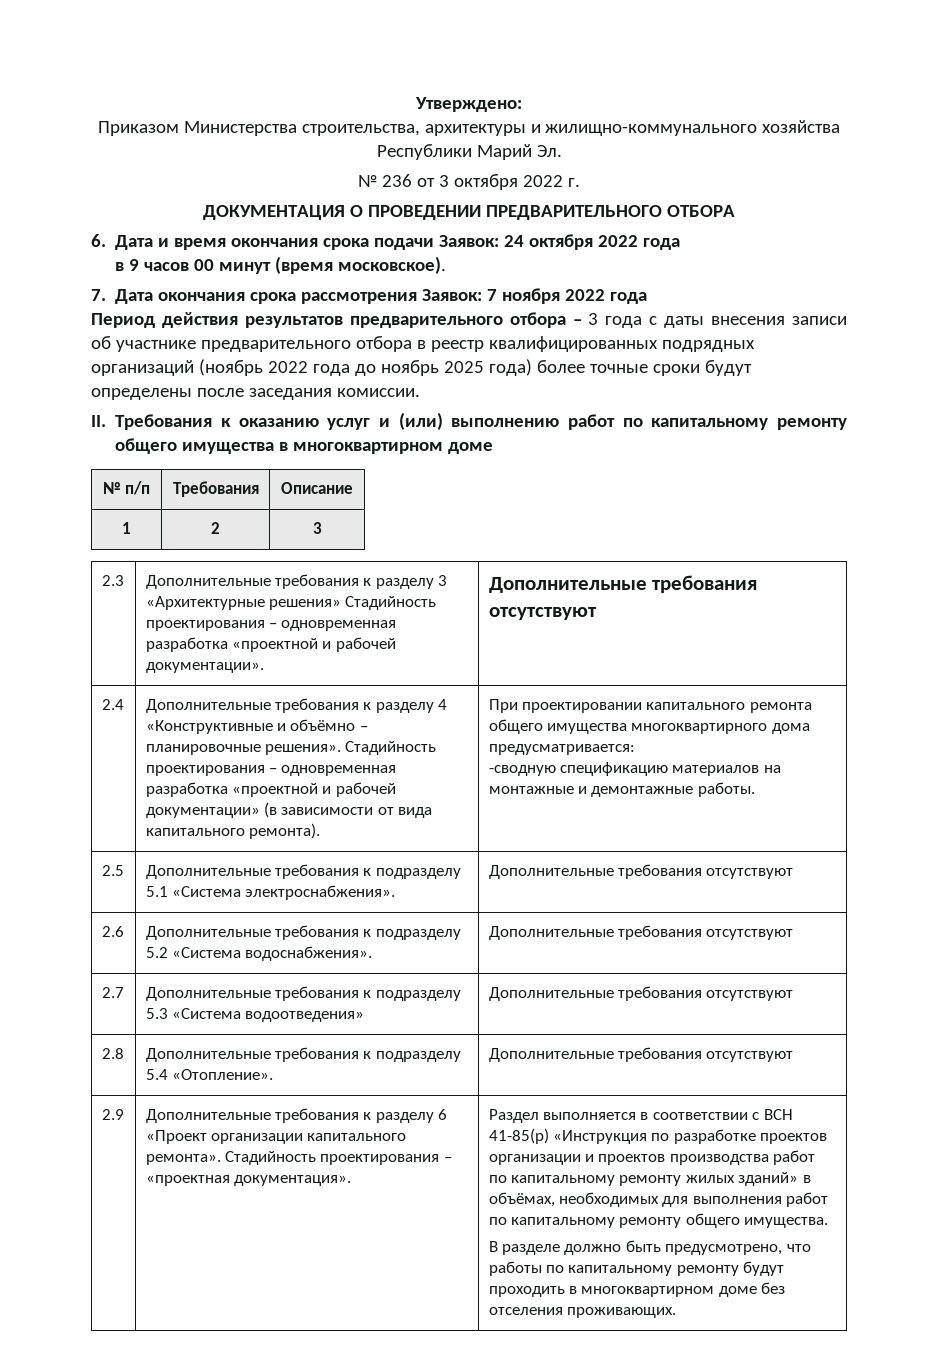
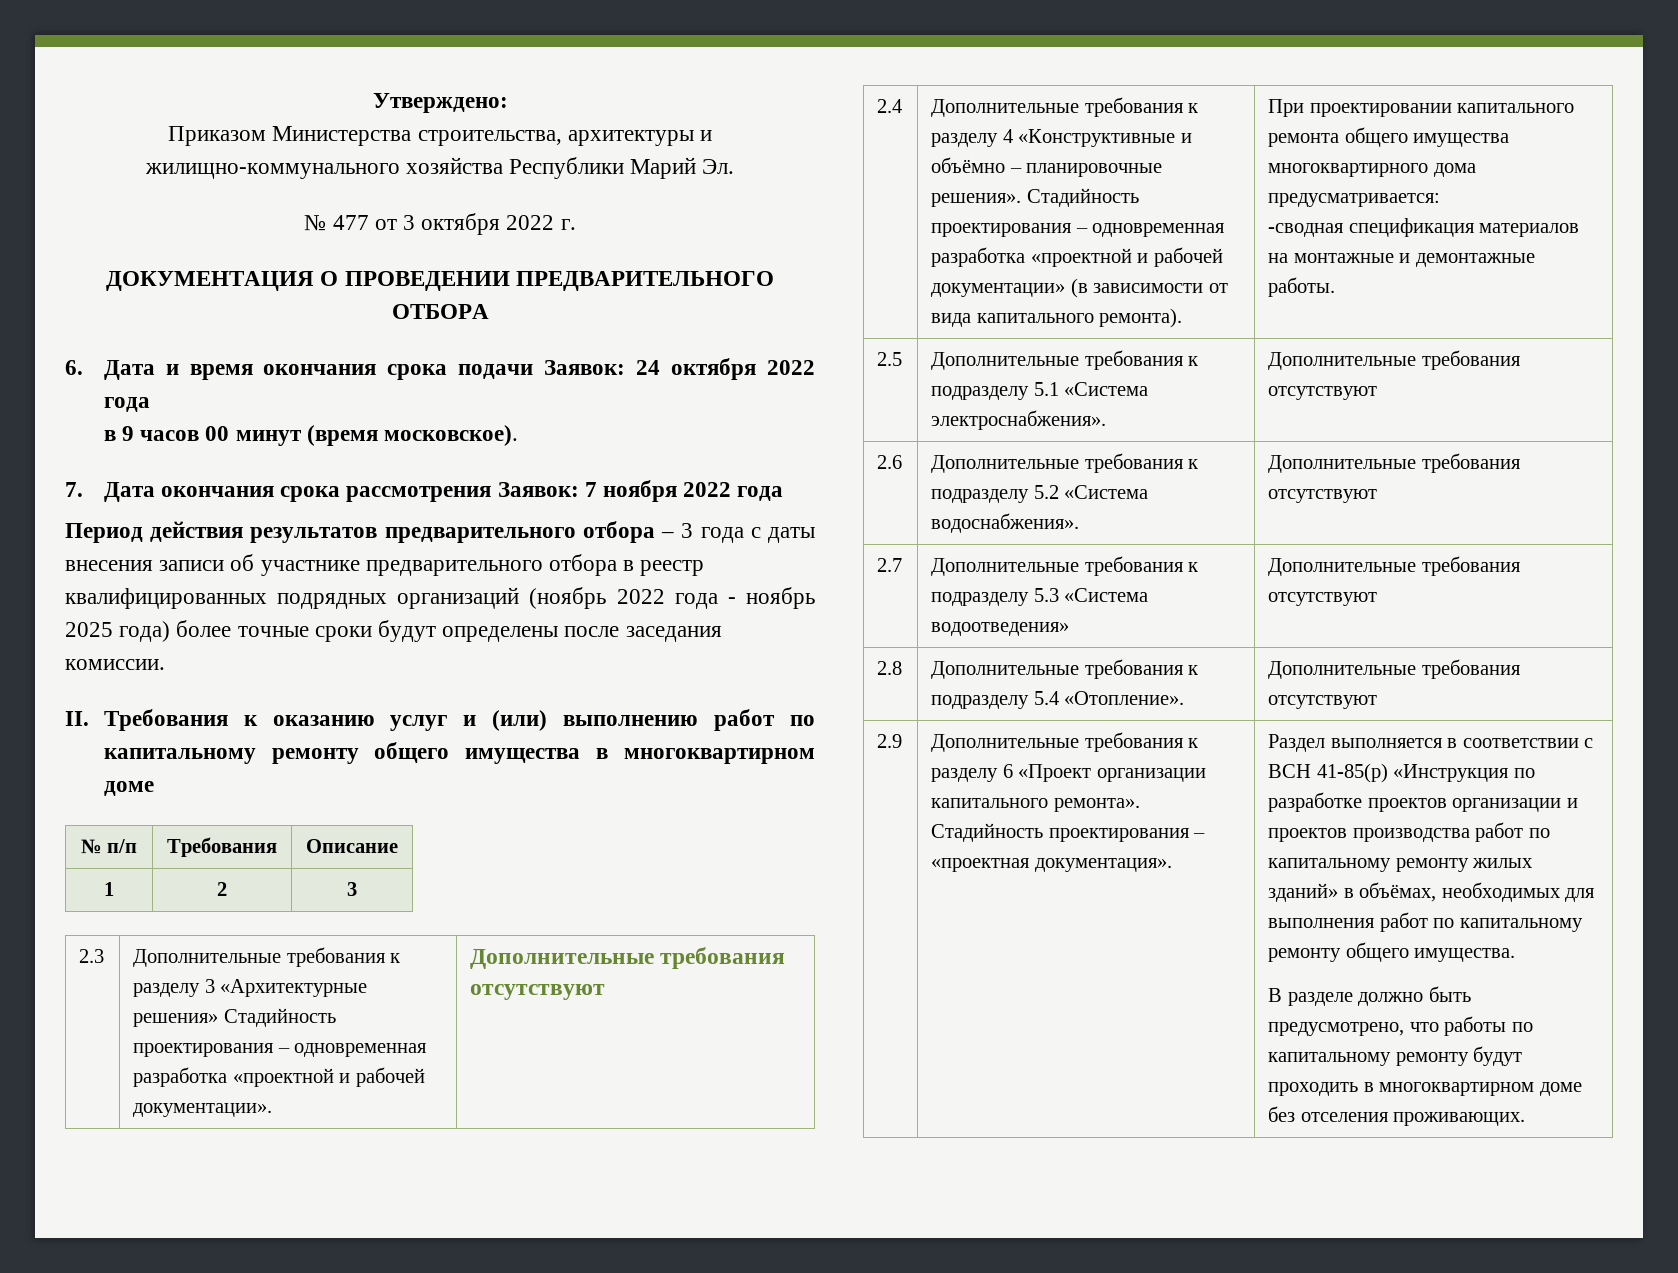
- № 236 от 3 октября 2022 г.
+ № 477 от 3 октября 2022 г.
- Период действия результатов предварительного отбора – 3 года с даты внесения записи об участнике предварительного отбора в реестр квалифицированных подрядных организаций (ноябрь 2022 года до ноябрь 2025 года) более точные сроки будут определены после заседания комиссии.
+ Период действия результатов предварительного отбора – 3 года с даты внесения записи об участнике предварительного отбора в реестр квалифицированных подрядных организаций (ноябрь 2022 года - ноябрь 2025 года) более точные сроки будут определены после заседания комиссии.
- -сводную спецификацию материалов на монтажные и демонтажные работы.
+ -сводная спецификация материалов на монтажные и демонтажные работы.

